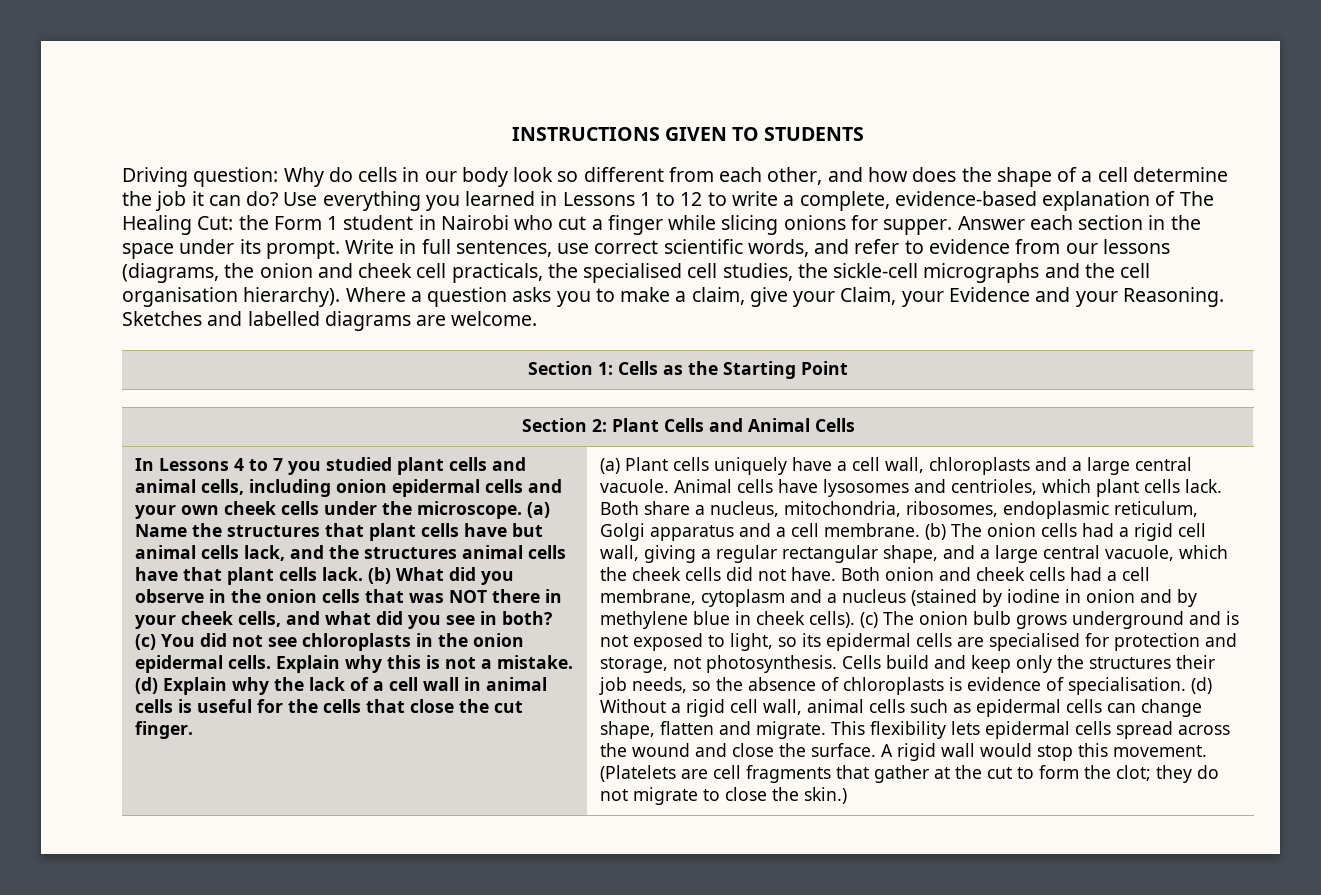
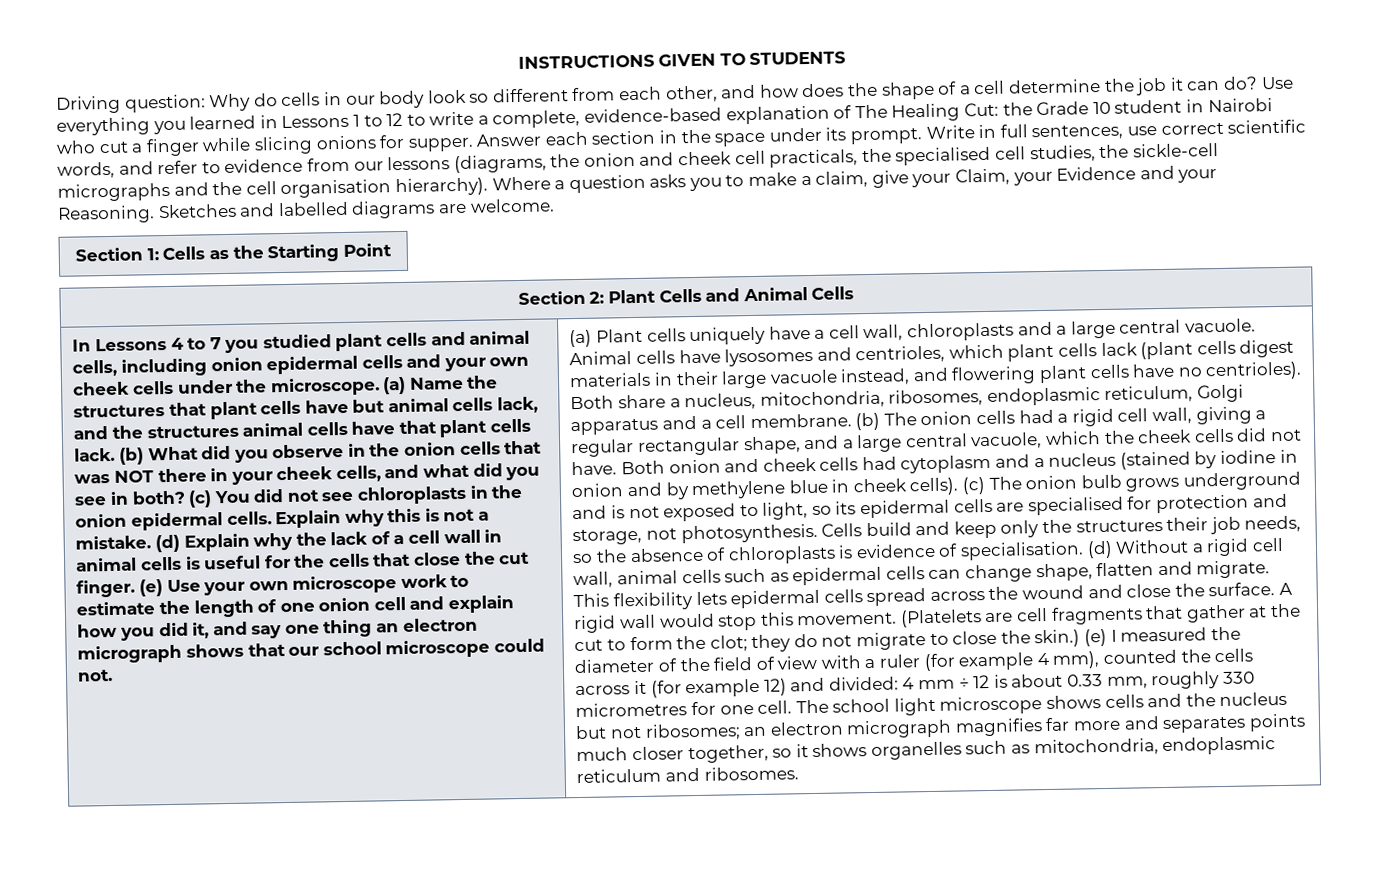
- Use everything you learned in Lessons 1 to 12 to write a complete, evidence-based explanation of The Healing Cut: the Form 1 student in Nairobi who cut a finger while slicing onions for supper.
+ Use everything you learned in Lessons 1 to 12 to write a complete, evidence-based explanation of The Healing Cut: the Grade 10 student in Nairobi who cut a finger while slicing onions for supper.
+ (e) Use your own microscope work to estimate the length of one onion cell and explain how you did it, and say one thing an electron micrograph shows that our school microscope could not.
- Animal cells have lysosomes and centrioles, which plant cells lack.
+ Animal cells have lysosomes and centrioles, which plant cells lack (plant cells digest materials in their large vacuole instead, and flowering plant cells have no centrioles).
- Both onion and cheek cells had a cell membrane, cytoplasm and a nucleus (stained by iodine in onion and by methylene blue in cheek cells).
+ Both onion and cheek cells had cytoplasm and a nucleus (stained by iodine in onion and by methylene blue in cheek cells).
+ (e) I measured the diameter of the field of view with a ruler (for example 4 mm), counted the cells across it (for example 12) and divided: 4 mm ÷ 12 is about 0.33 mm, roughly 330 micrometres for one cell. The school light microscope shows cells and the nucleus but not ribosomes; an electron micrograph magnifies far more and separates points much closer together, so it shows organelles such as mitochondria, endoplasmic reticulum and ribosomes.

